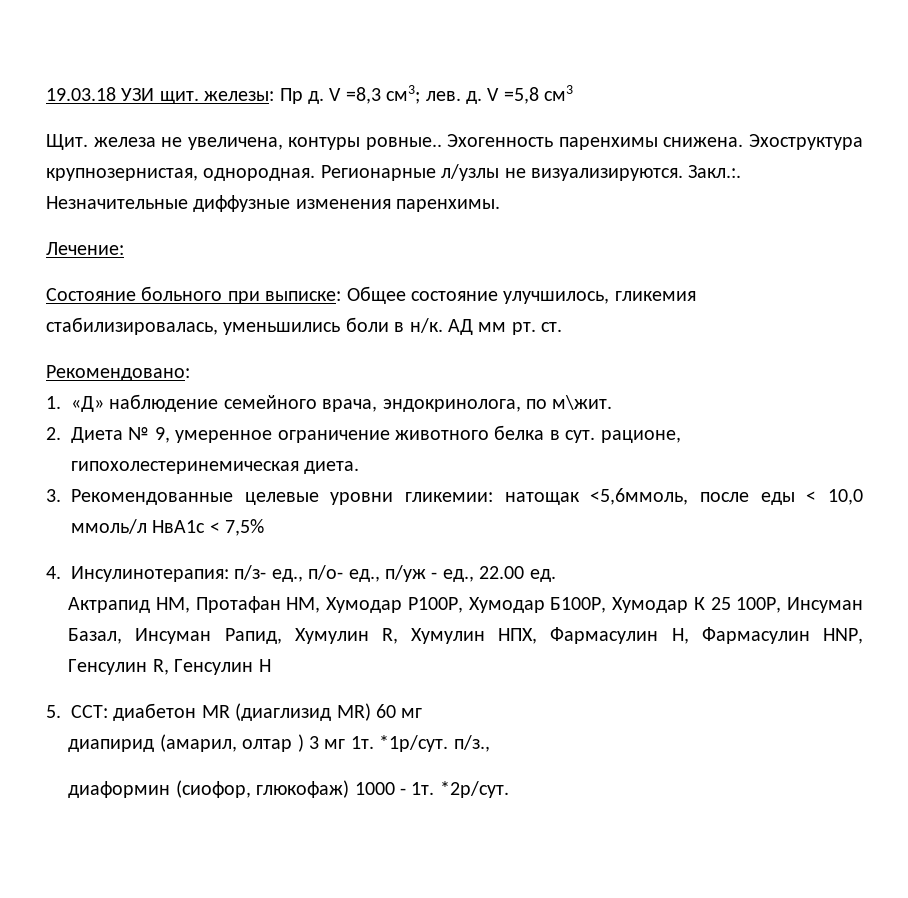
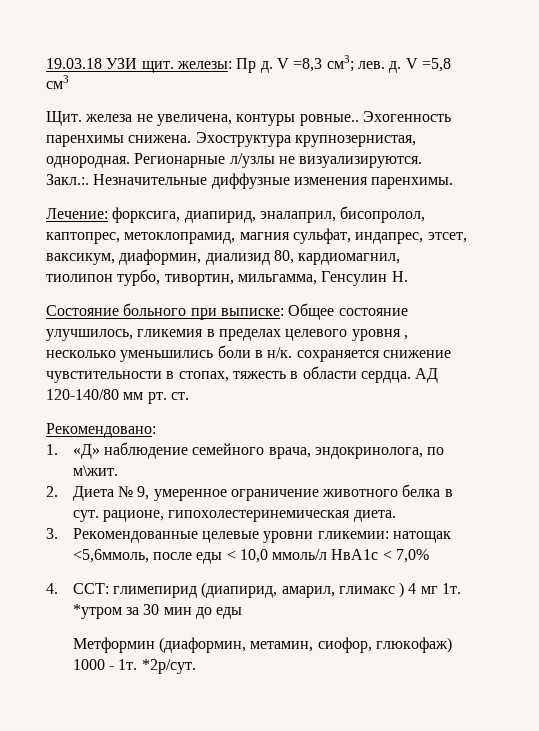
- Лечение:
+ Лечение: форксига, диапирид, эналаприл, бисопролол, каптопрес, метоклопрамид, магния сульфат, индапрес, этсет, ваксикум, диаформин, диализид 80, кардиомагнил, тиолипон турбо, тивортин, мильгамма, Генсулин Н.
- Состояние больного при выписке: Общее состояние улучшилось, гликемия стабилизировалась, уменьшились боли в н/к. АД мм рт. ст.
+ Состояние больного при выписке: Общее состояние улучшилось, гликемия в пределах целевого уровня , несколько уменьшились боли в н/к. сохраняется снижение чувстительности в стопах, тяжесть в области сердца. АД 120-140/80 мм рт. ст.
- 3. Рекомендованные целевые уровни гликемии: натощак <5,6ммоль, после еды < 10,0 ммоль/л НвА1с < 7,5%
- 4. Инсулинотерапия: п/з- ед., п/о- ед., п/уж - ед., 22.00 ед.
- Актрапид НМ, Протафан НМ, Хумодар Р100Р, Хумодар Б100Р, Хумодар К 25 100Р, Инсуман Базал, Инсуман Рапид, Хумулин R, Хумулин НПХ, Фармасулин Н, Фармасулин НNР, Генсулин R, Генсулин Н
- 5. ССТ: диабетон МR (диаглизид МR) 60 мг
- диапирид (амарил, олтар ) 3 мг 1т. *1р/сут. п/з.,
- диаформин (сиофор, глюкофаж) 1000 - 1т.
+ 3. Рекомендованные целевые уровни гликемии: натощак <5,6ммоль, после еды < 10,0 ммоль/л НвА1с < 7,0%
+ 4. ССТ: глимепирид (диапирид, амарил, глимакс ) 4 мг 1т. *утром за 30 мин до еды
+ Метформин (диаформин, метамин, сиофор, глюкофаж) 1000 - 1т.

